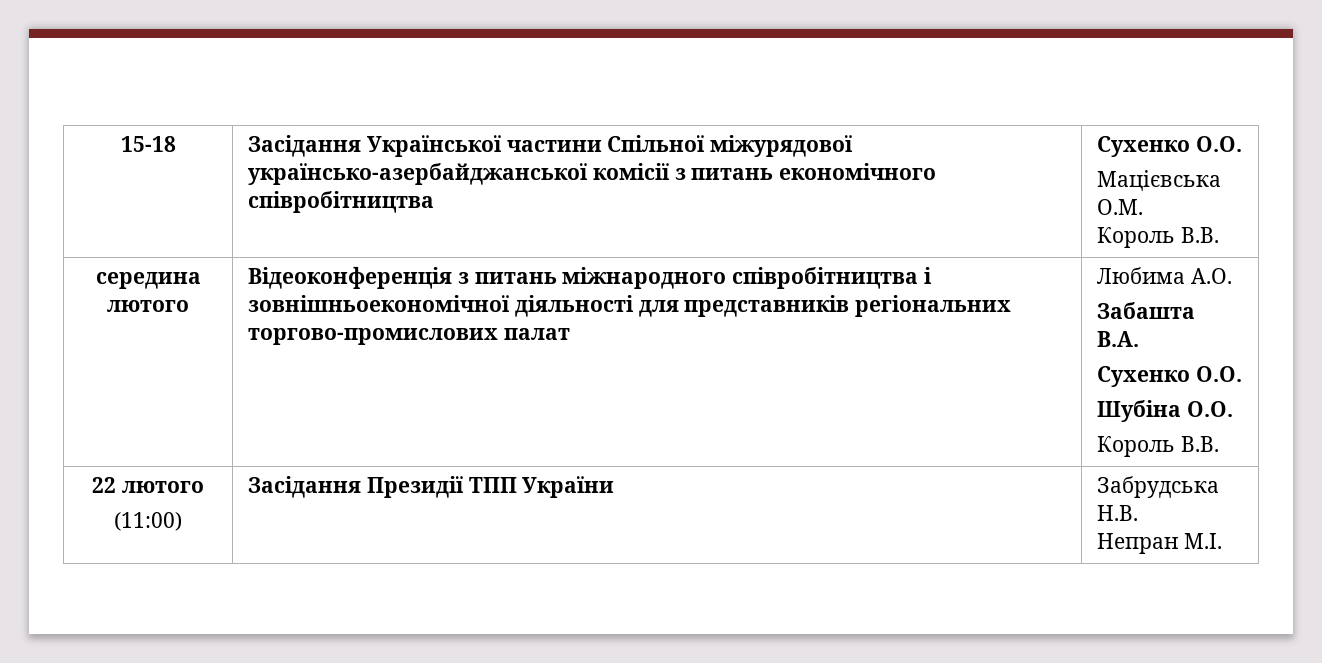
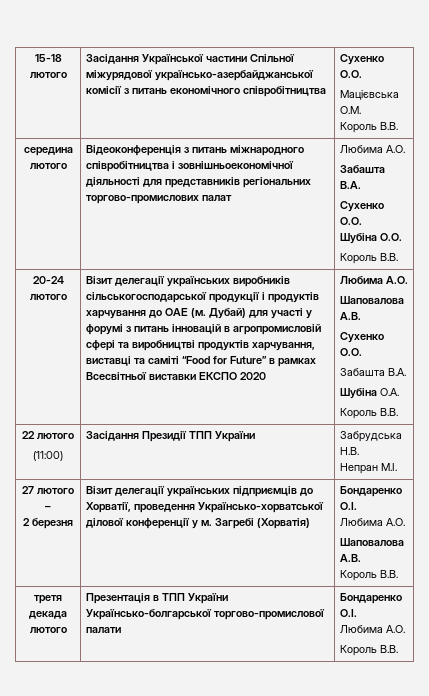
- 15-18 | Засідання Української частини Спільної міжурядової українсько-азербайджанської комісії з питань економічного співробітництва | Сухенко О.О.
+ 15-18 лютого | Засідання Української частини Спільної міжурядової українсько-азербайджанської комісії з питань економічного співробітництва | Сухенко О.О.
+ 20-24 лютого | Візит делегації українських виробників сільськогосподарської продукції і продуктів харчування до ОАЕ (м. Дубай) для участі у форумі з питань інновацій в агропромисловій сфері та виробництві продуктів харчування, виставці та саміті “Food for Future” в рамках Всесвітньої виставки ЕКСПО 2020 | Любима А.О.
+ Шаповалова А.В.
+ Сухенко О.О.
+ Забашта В.А.
+ Шубіна О.А.
+ Король В.В.
+ 27 лютого –
+ 2 березня | Візит делегації українських підприємців до Хорватії, проведення Українсько-хорватської ділової конференції у м. Загребі (Хорватія) | Бондаренко О.І.
+ Любима А.О.
+ Шаповалова А.В.
+ Король В.В.
+ третя декада лютого | Презентація в ТПП України Українсько-болгарської торгово-промислової палати | Бондаренко О.І.
+ Любима А.О.
+ Король В.В.

